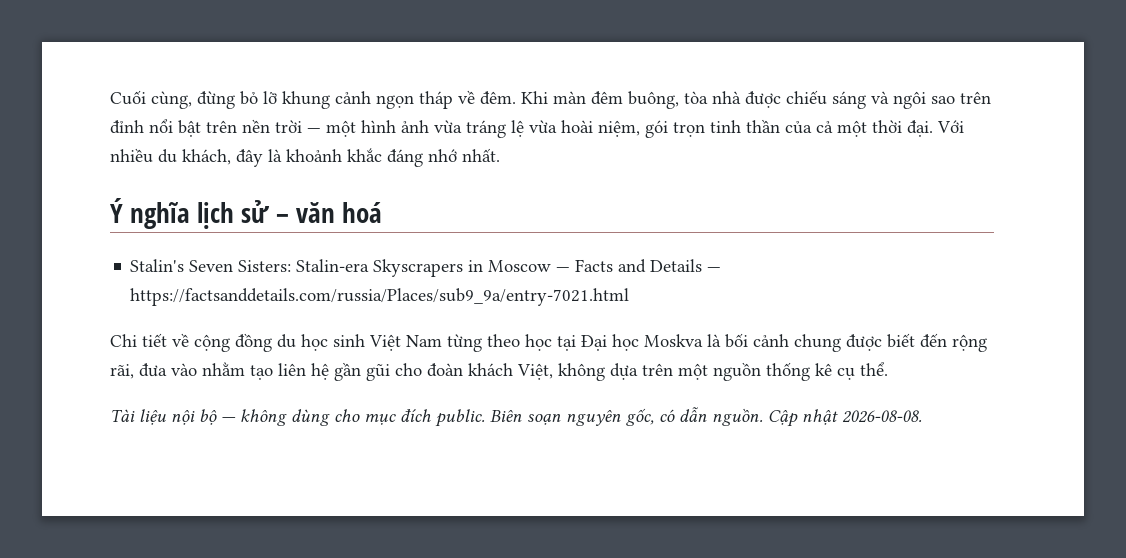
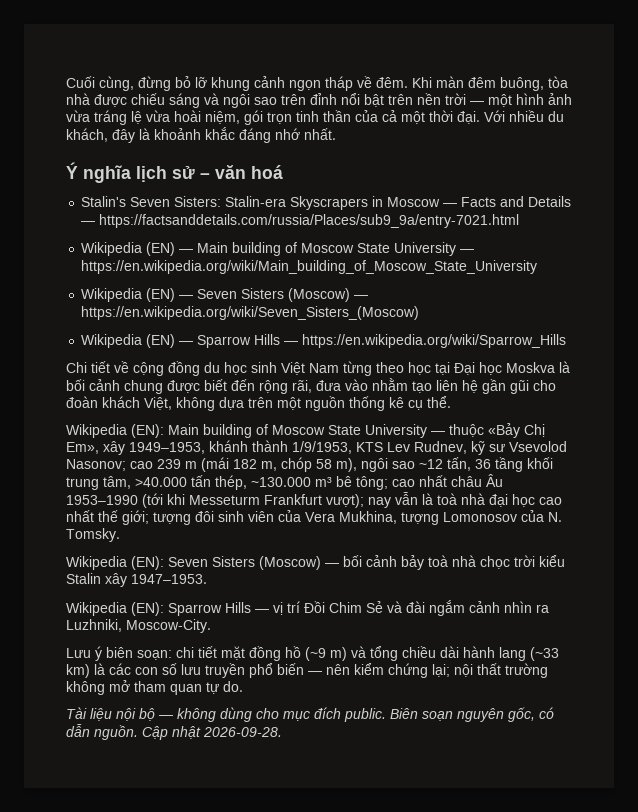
+ Wikipedia (EN) — Main building of Moscow State University — https://en.wikipedia.org/wiki/Main_building_of_Moscow_State_University
+ Wikipedia (EN) — Seven Sisters (Moscow) — https://en.wikipedia.org/wiki/Seven_Sisters_(Moscow)
+ Wikipedia (EN) — Sparrow Hills — https://en.wikipedia.org/wiki/Sparrow_Hills
+ Wikipedia (EN): Main building of Moscow State University — thuộc «Bảy Chị Em», xây 1949–1953, khánh thành 1/9/1953, KTS Lev Rudnev, kỹ sư Vsevolod Nasonov; cao 239 m (mái 182 m, chóp 58 m), ngôi sao ~12 tấn, 36 tầng khối trung tâm, >40.000 tấn thép, ~130.000 m³ bê tông; cao nhất châu Âu 1953–1990 (tới khi Messeturm Frankfurt vượt); nay vẫn là toà nhà đại học cao nhất thế giới; tượng đôi sinh viên của Vera Mukhina, tượng Lomonosov của N. Tomsky.
+ Wikipedia (EN): Seven Sisters (Moscow) — bối cảnh bảy toà nhà chọc trời kiểu Stalin xây 1947–1953.
+ Wikipedia (EN): Sparrow Hills — vị trí Đồi Chim Sẻ và đài ngắm cảnh nhìn ra Luzhniki, Moscow-City.
+ Lưu ý biên soạn: chi tiết mặt đồng hồ (~9 m) và tổng chiều dài hành lang (~33 km) là các con số lưu truyền phổ biến — nên kiểm chứng lại; nội thất trường không mở tham quan tự do.
- Cập nhật 2026-08-08.
+ Cập nhật 2026-09-28.

